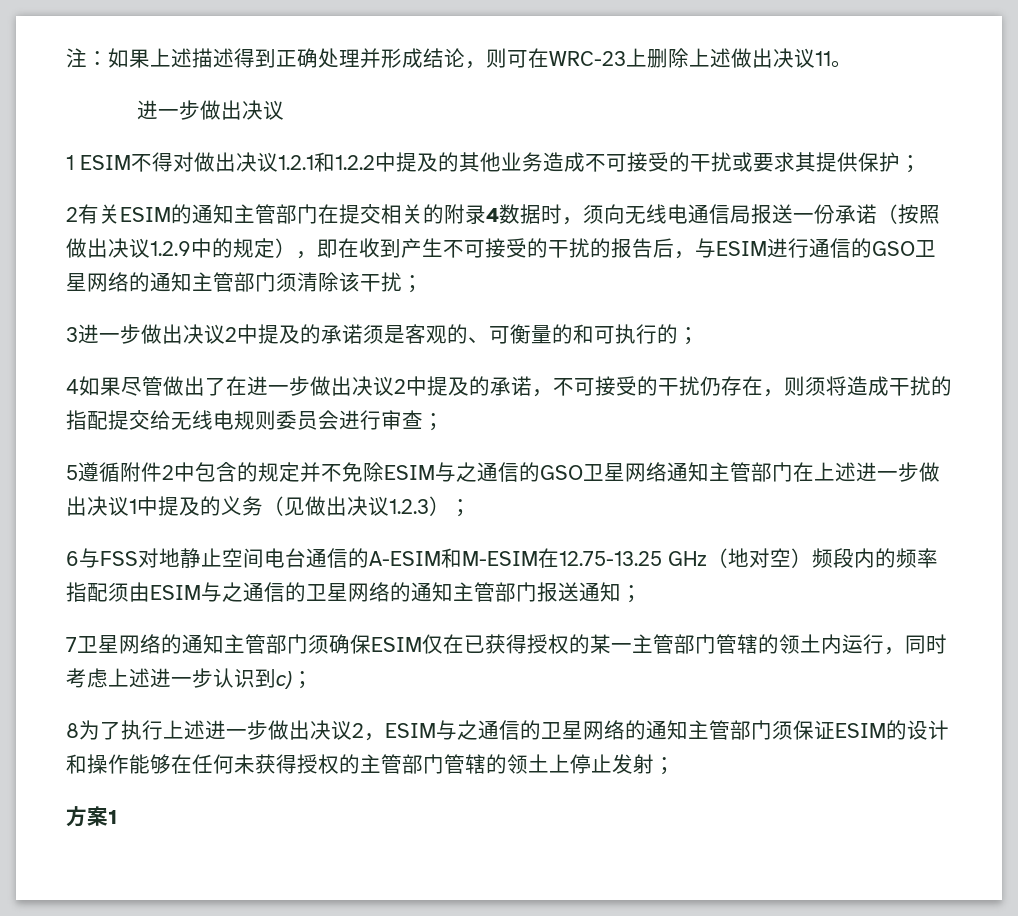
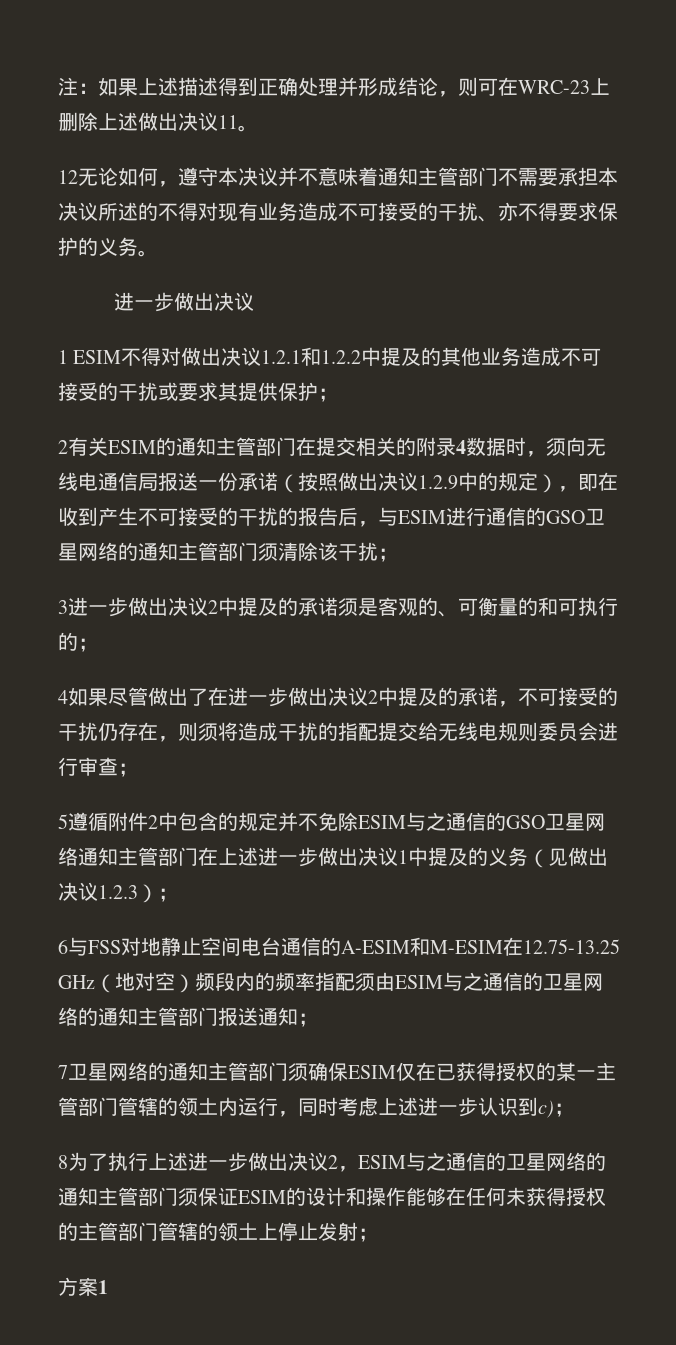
+ 12无论如何，遵守本决议并不意味着通知主管部门不需要承担本决议所述的不得对现有业务造成不可接受的干扰、亦不得要求保护的义务。

